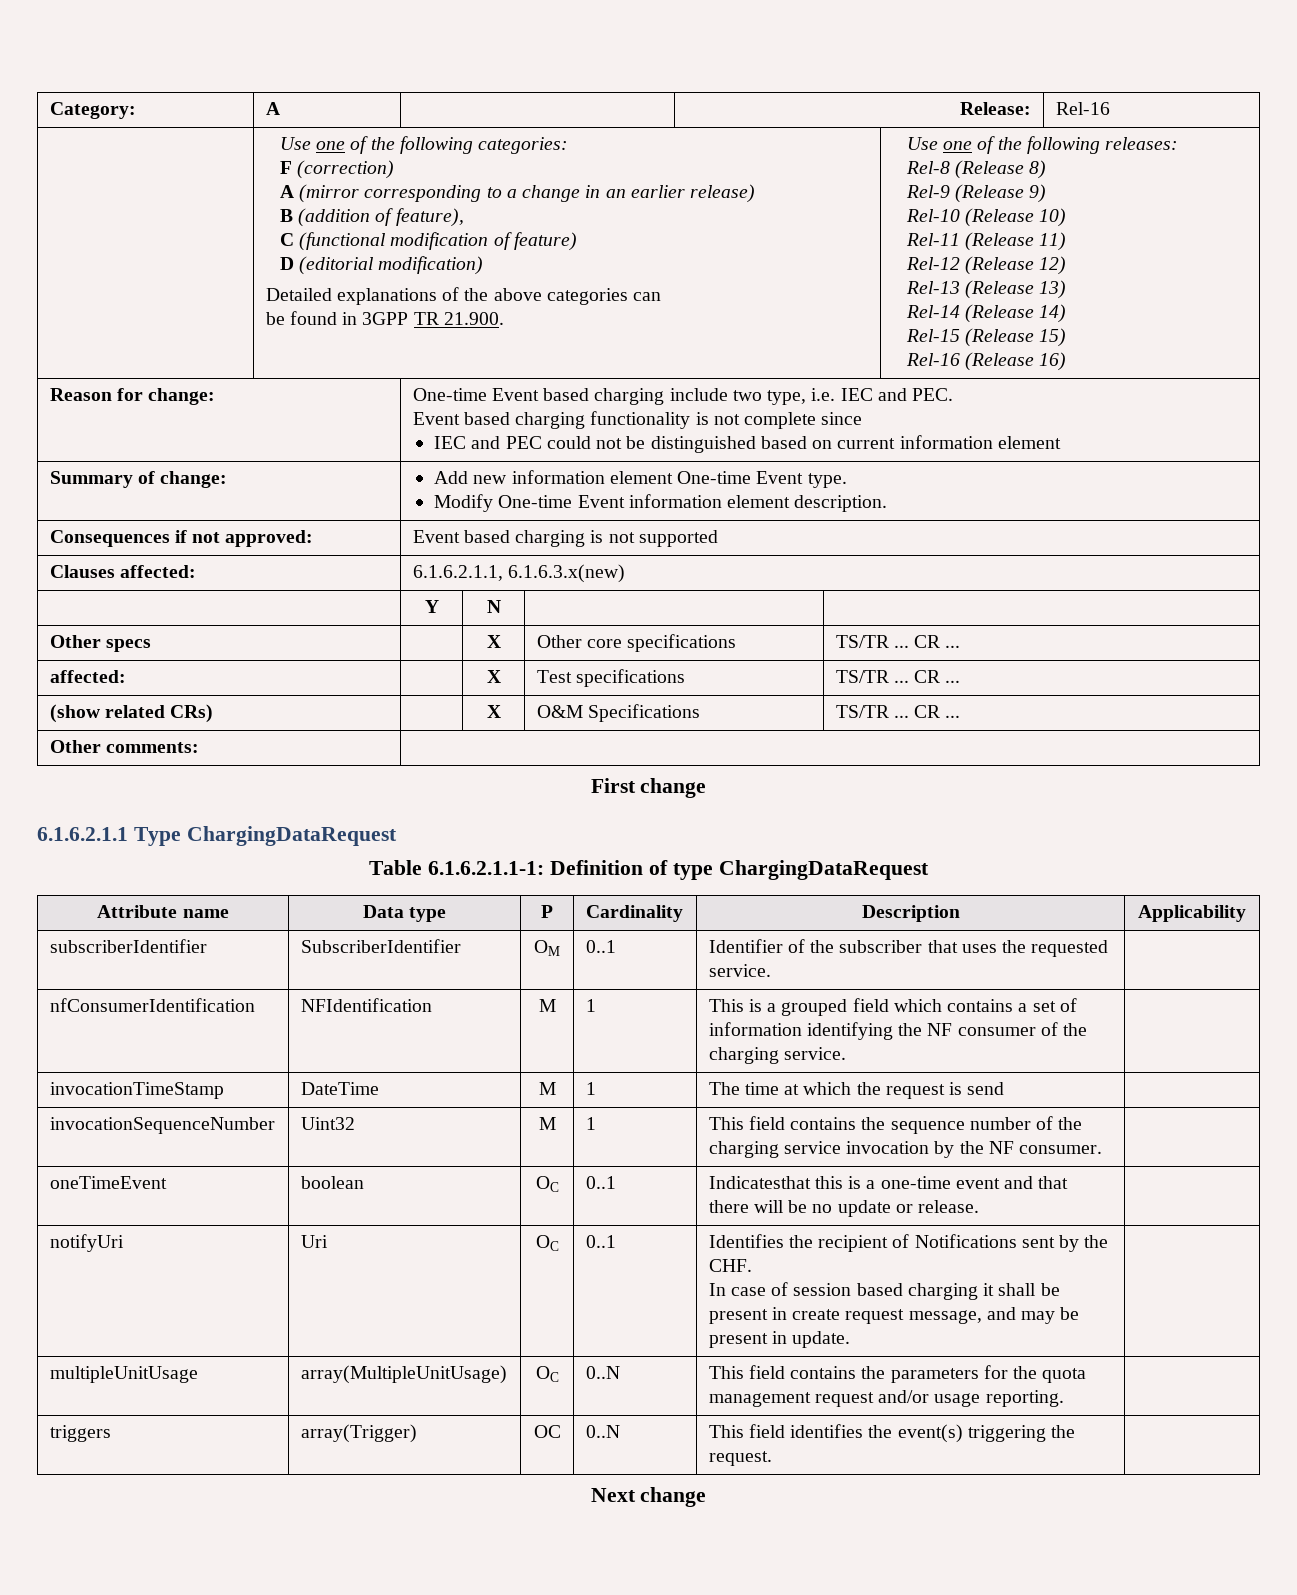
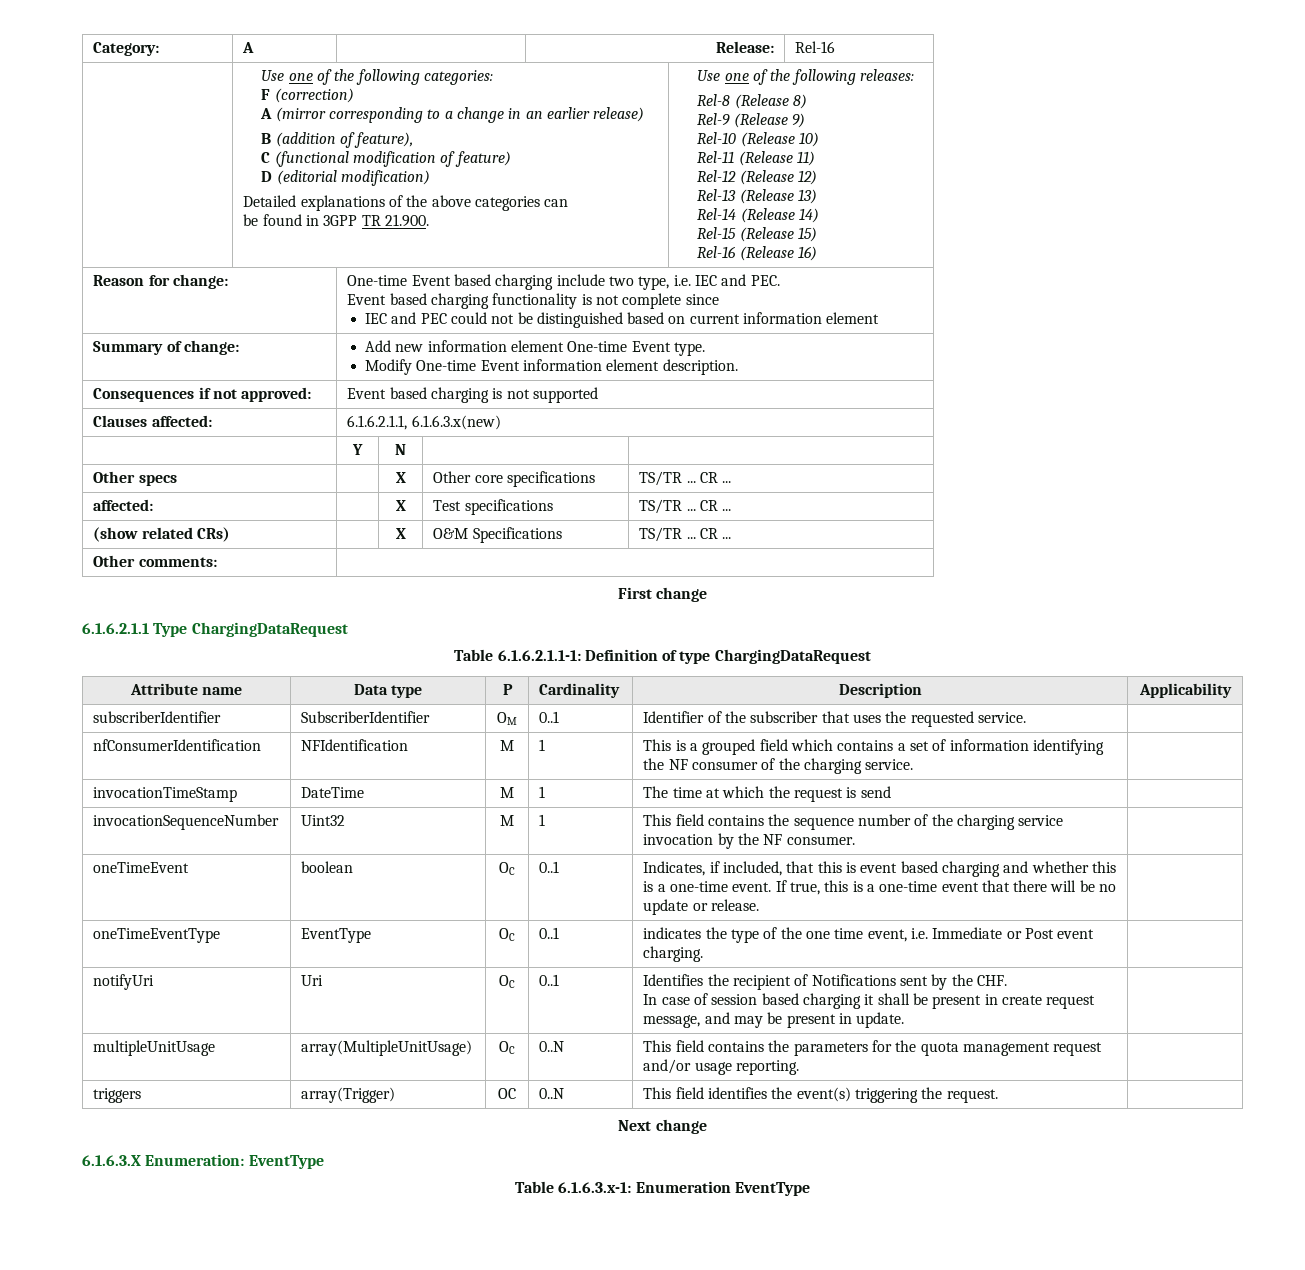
- oneTimeEvent | boolean | OC | 0..1 | Indicatesthat this is a one-time event and that there will be no update or release. |
+ oneTimeEvent | boolean | OC | 0..1 | Indicates, if included, that this is event based charging and whether this is a one-time event. If true, this is a one-time event that there will be no update or release. |
+ oneTimeEventType | EventType | OC | 0..1 | indicates the type of the one time event, i.e. Immediate or Post event charging. |
+ 6.1.6.3.X Enumeration: EventType
+ Table 6.1.6.3.x-1: Enumeration EventType

